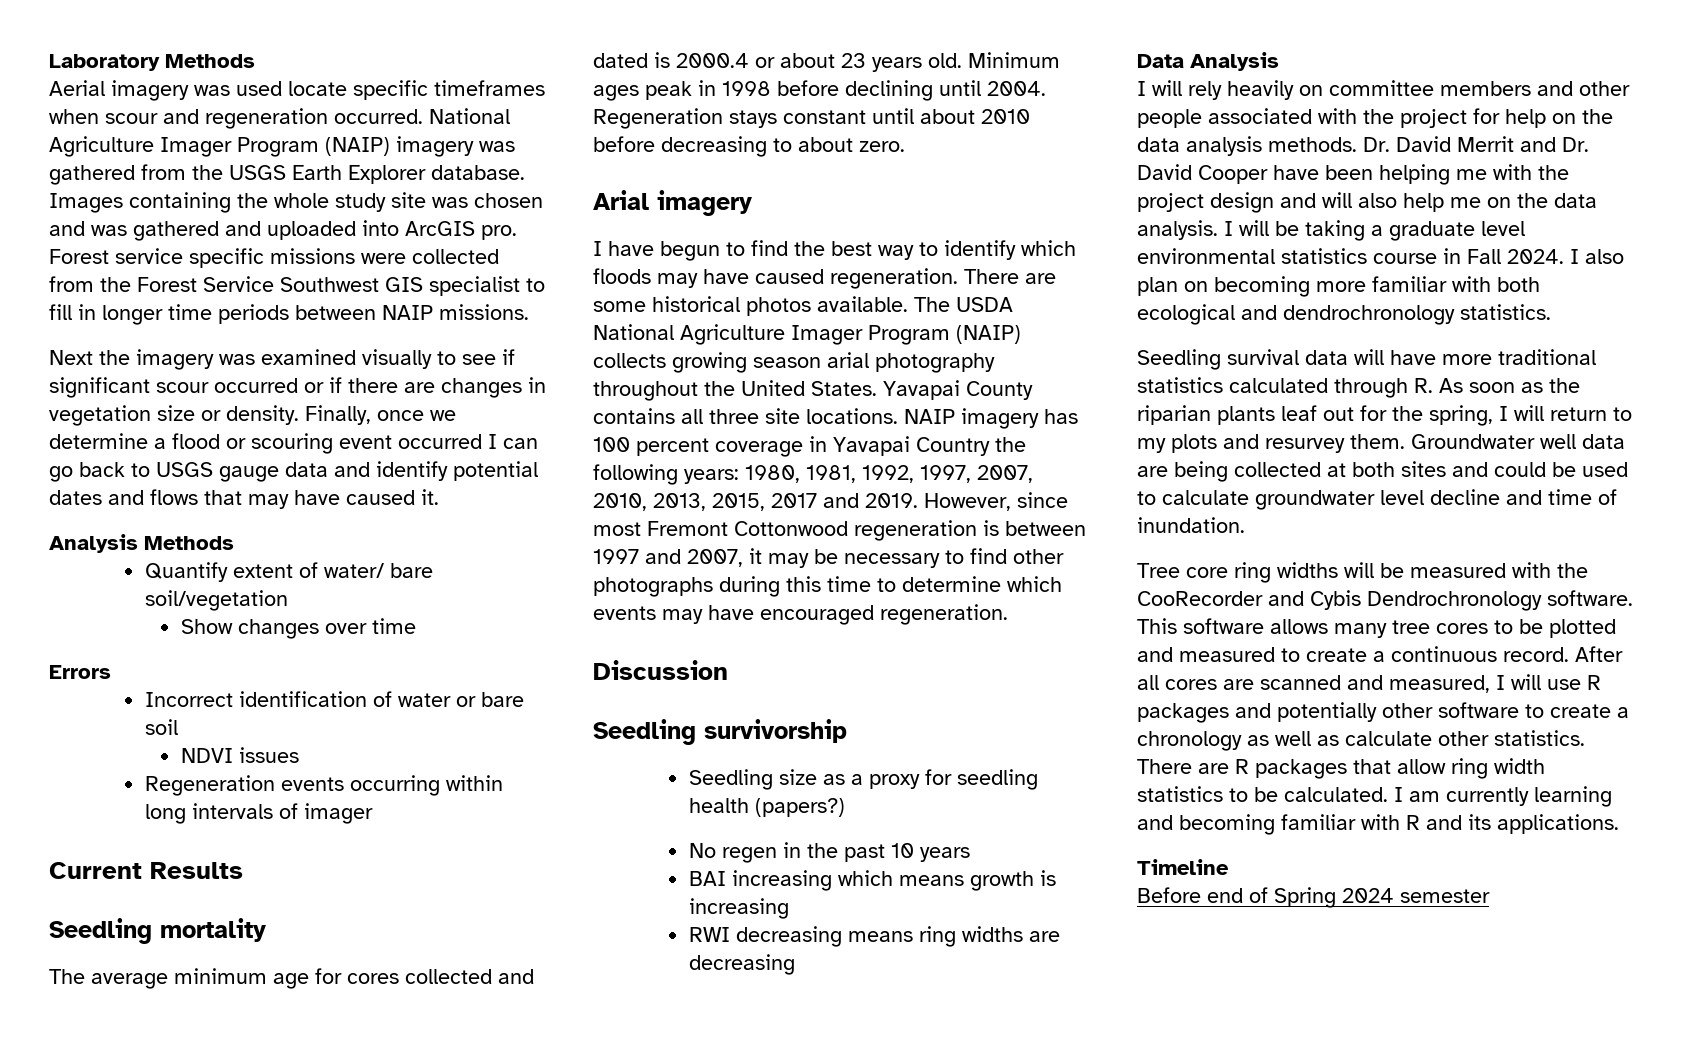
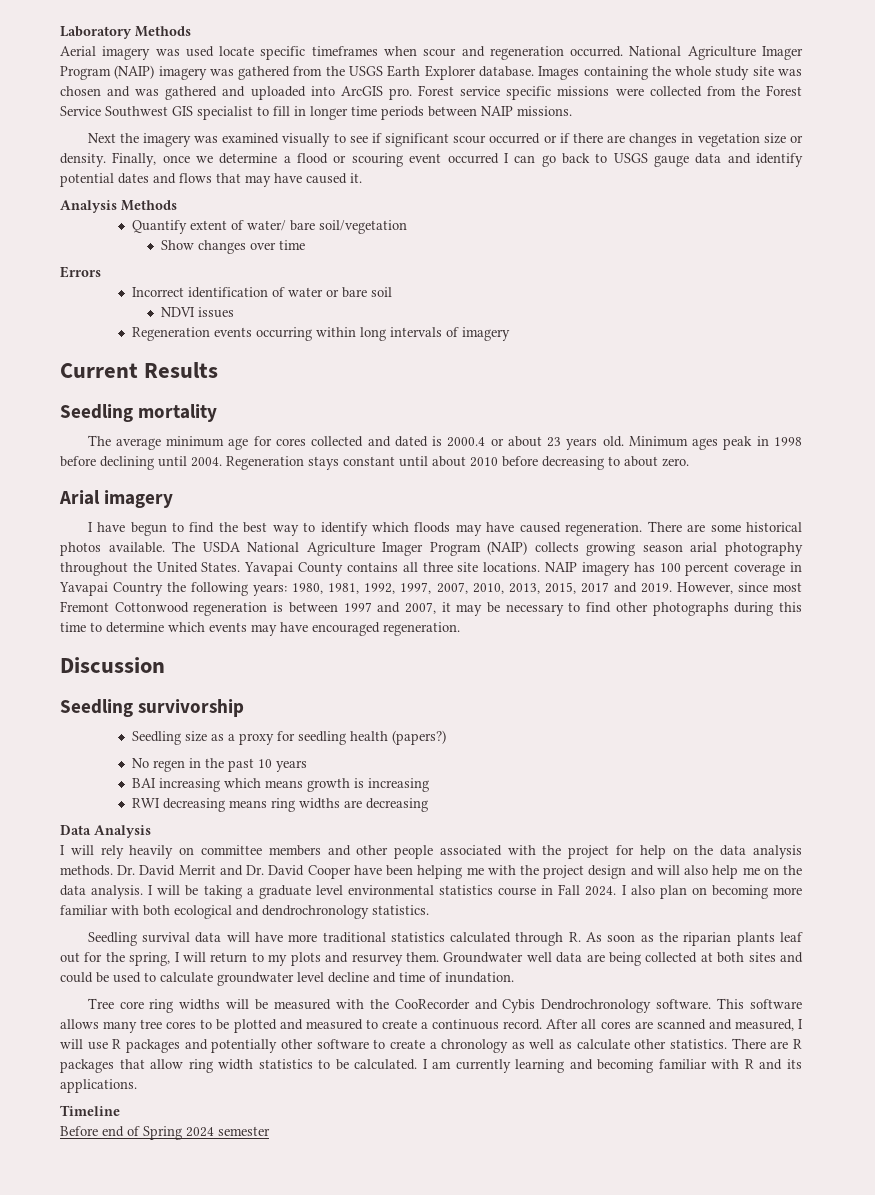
- Regeneration events occurring within long intervals of imager
+ Regeneration events occurring within long intervals of imagery

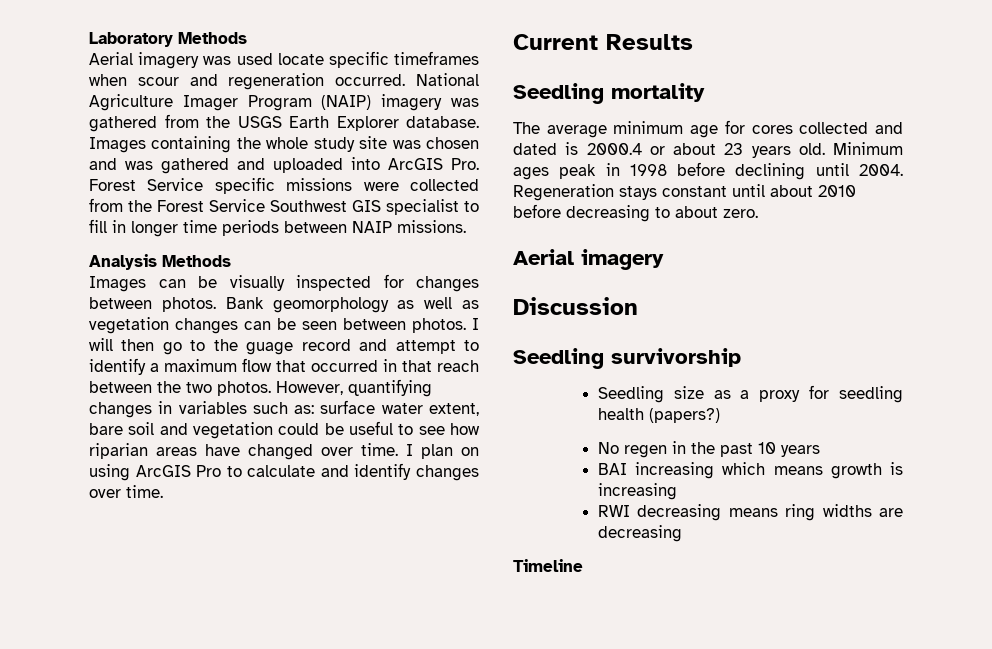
- Images containing the whole study site was chosen and was gathered and uploaded into ArcGIS pro. Forest service specific missions were collected from the Forest Service Southwest GIS specialist to fill in longer time periods between NAIP missions.
+ Images containing the whole study site was chosen and was gathered and uploaded into ArcGIS Pro. Forest Service specific missions were collected from the Forest Service Southwest GIS specialist to fill in longer time periods between NAIP missions.
- Next the imagery was examined visually to see if significant scour occurred or if there are changes in vegetation size or density. Finally, once we determine a flood or scouring event occurred I can go back to USGS gauge data and identify potential dates and flows that may have caused it.
  Analysis Methods
- Quantify extent of water/ bare soil/vegetation
- Show changes over time
- Errors
- Incorrect identification of water or bare soil
- NDVI issues
- Regeneration events occurring within long intervals of imagery
+ Images can be visually inspected for changes between photos. Bank geomorphology as well as vegetation changes can be seen between photos. I will then go to the guage record and attempt to identify a maximum flow that occurred in that reach between the two photos. However, quantifying changes in variables such as: surface water extent, bare soil and vegetation could be useful to see how riparian areas have changed over time. I plan on using ArcGIS Pro to calculate and identify changes over time.
  Regeneration stays constant until about 2010 before decreasing to about zero.
- Arial imagery
- I have begun to find the best way to identify which floods may have caused regeneration. There are some historical photos available. The USDA National Agriculture Imager Program (NAIP) collects growing season arial photography throughout the United States. Yavapai County contains all three site locations. NAIP imagery has 100 percent coverage in Yavapai Country the following years: 1980, 1981, 1992, 1997, 2007, 2010, 2013, 2015, 2017 and 2019. However, since most Fremont Cottonwood regeneration is between 1997 and 2007, it may be necessary to find other photographs during this time to determine which events may have encouraged regeneration.
+ Aerial imagery
- Data Analysis
- I will rely heavily on committee members and other people associated with the project for help on the data analysis methods. Dr. David Merrit and Dr. David Cooper have been helping me with the project design and will also help me on the data analysis. I will be taking a graduate level environmental statistics course in Fall 2024. I also plan on becoming more familiar with both ecological and dendrochronology statistics.
- Seedling survival data will have more traditional statistics calculated through R. As soon as the riparian plants leaf out for the spring, I will return to my plots and resurvey them. Groundwater well data are being collected at both sites and could be used to calculate groundwater level decline and time of inundation.
- Tree core ring widths will be measured with the CooRecorder and Cybis Dendrochronology software. This software allows many tree cores to be plotted and measured to create a continuous record. After all cores are scanned and measured, I will use R packages and potentially other software to create a chronology as well as calculate other statistics. There are R packages that allow ring width statistics to be calculated. I am currently learning and becoming familiar with R and its applications.
  Timeline
- Before end of Spring 2024 semester

